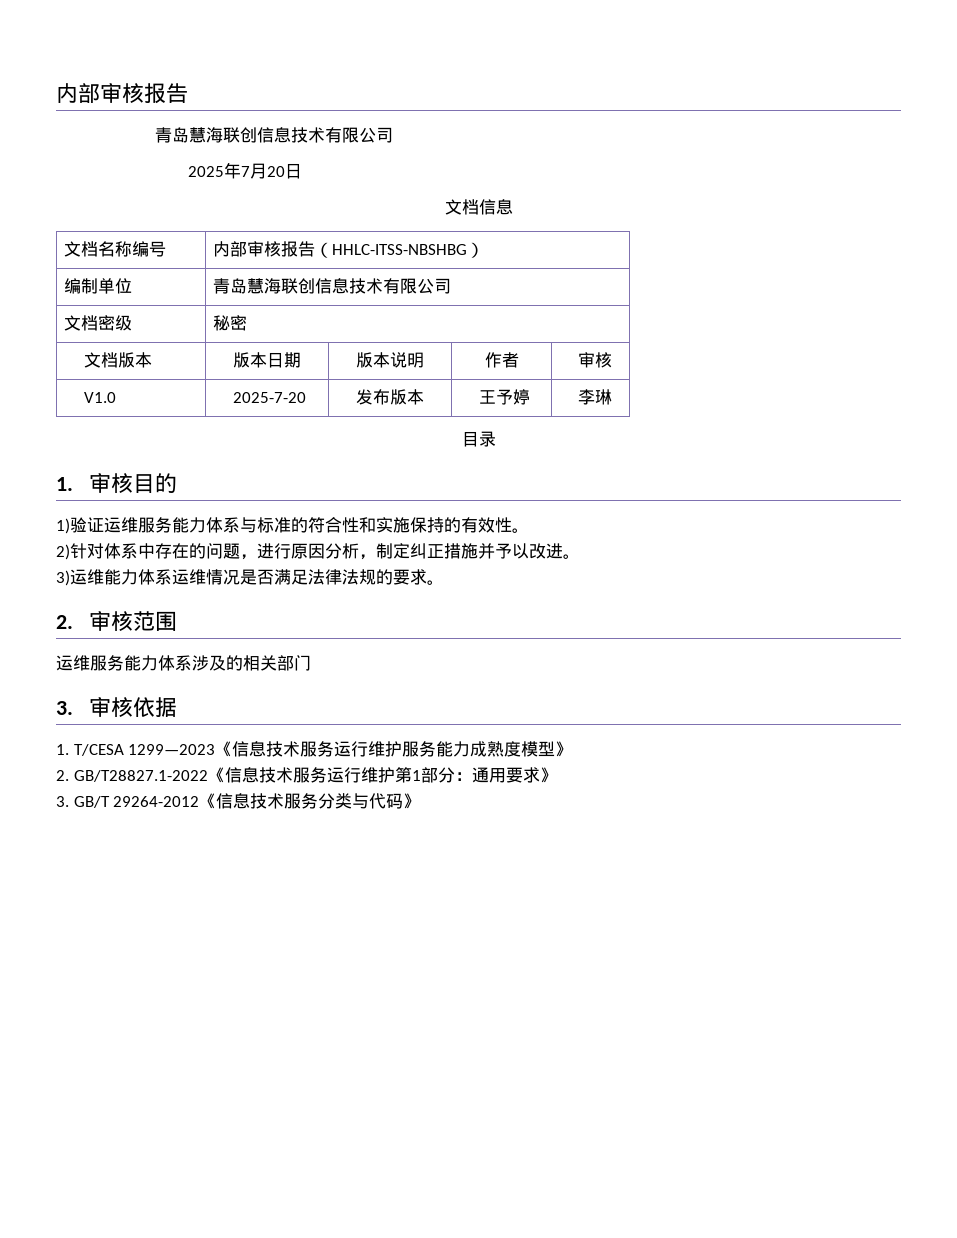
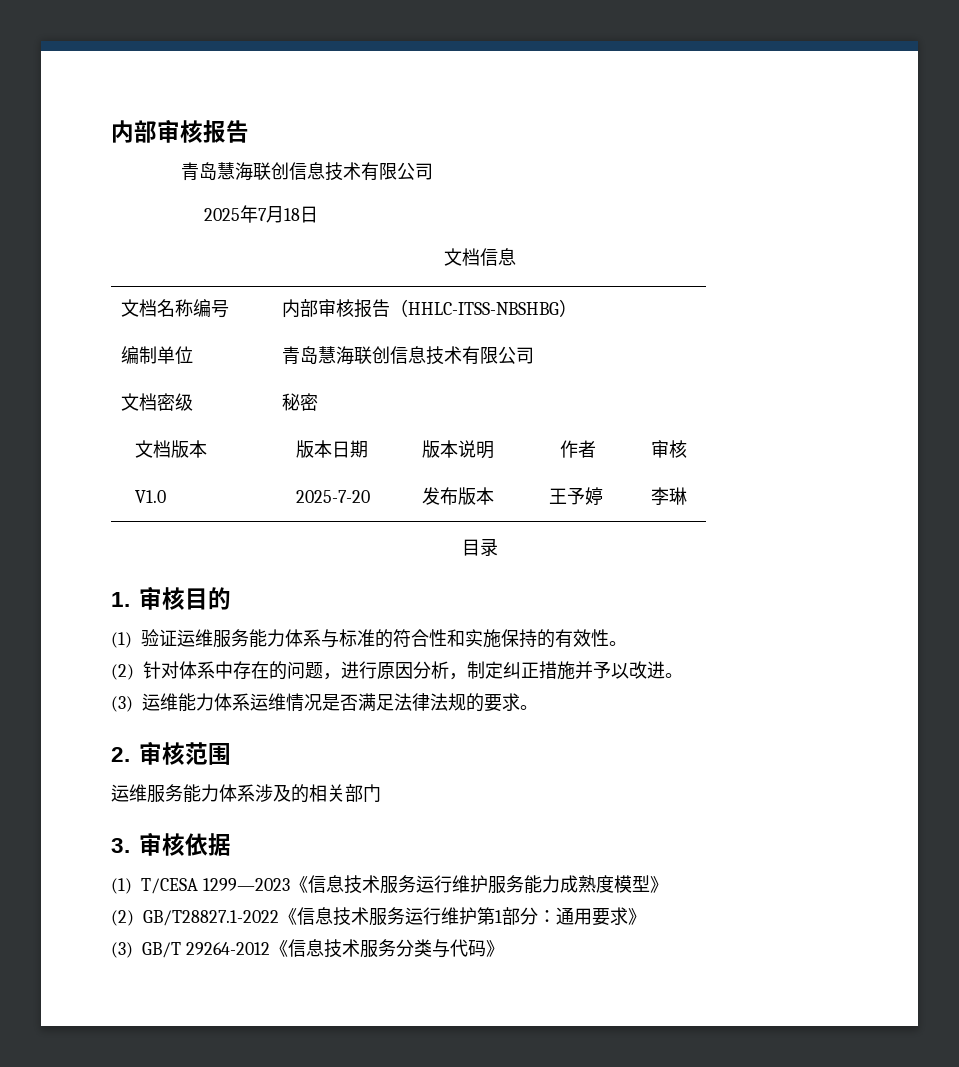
- 2025年7月20日
+ 2025年7月18日
- 1)验证运维服务能力体系与标准的符合性和实施保持的有效性。
+ (1)验证运维服务能力体系与标准的符合性和实施保持的有效性。
- 2)针对体系中存在的问题，进行原因分析，制定纠正措施并予以改进。
+ (2)针对体系中存在的问题，进行原因分析，制定纠正措施并予以改进。
- 3)运维能力体系运维情况是否满足法律法规的要求。
+ (3)运维能力体系运维情况是否满足法律法规的要求。
- 1. T/CESA 1299—2023《信息技术服务运行维护服务能力成熟度模型》
+ (1) T/CESA 1299—2023《信息技术服务运行维护服务能力成熟度模型》
- 2. GB/T28827.1-2022《信息技术服务运行维护第1部分：通用要求》
+ (2) GB/T28827.1-2022《信息技术服务运行维护第1部分：通用要求》
- 3. GB/T 29264-2012《信息技术服务分类与代码》
+ (3) GB/T 29264-2012《信息技术服务分类与代码》

